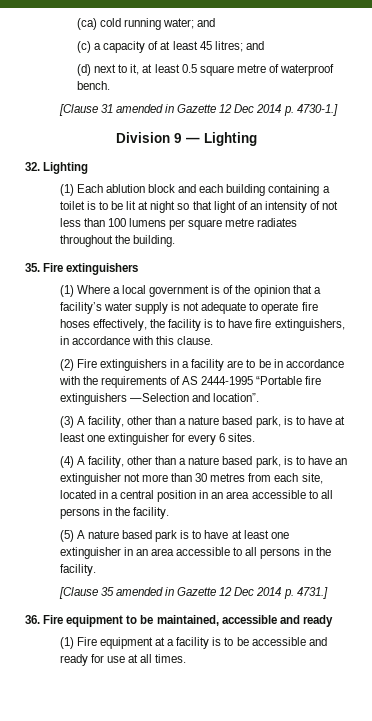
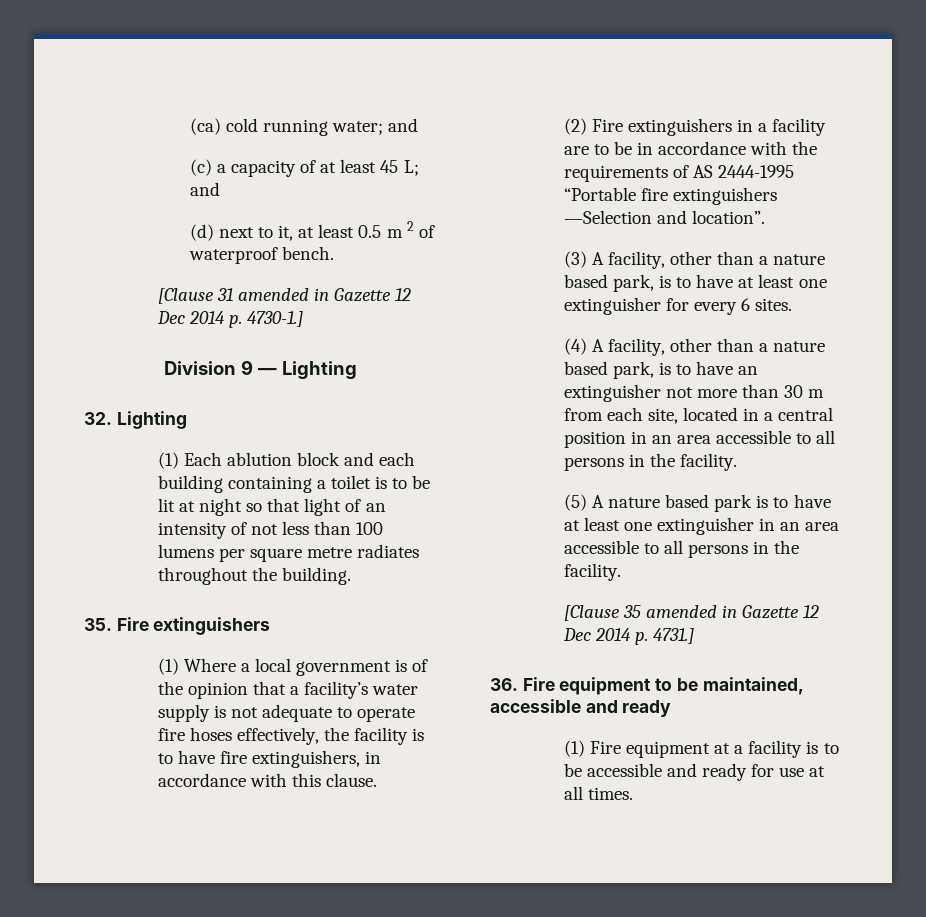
- (c) a capacity of at least 45 litres; and
+ (c) a capacity of at least 45 L; and
- (d) next to it, at least 0.5 square metre of waterproof bench.
+ (d) next to it, at least 0.5 m 2 of waterproof bench.
- (4) A facility, other than a nature based park, is to have an extinguisher not more than 30 metres from each site, located in a central position in an area accessible to all persons in the facility.
+ (4) A facility, other than a nature based park, is to have an extinguisher not more than 30 m from each site, located in a central position in an area accessible to all persons in the facility.

